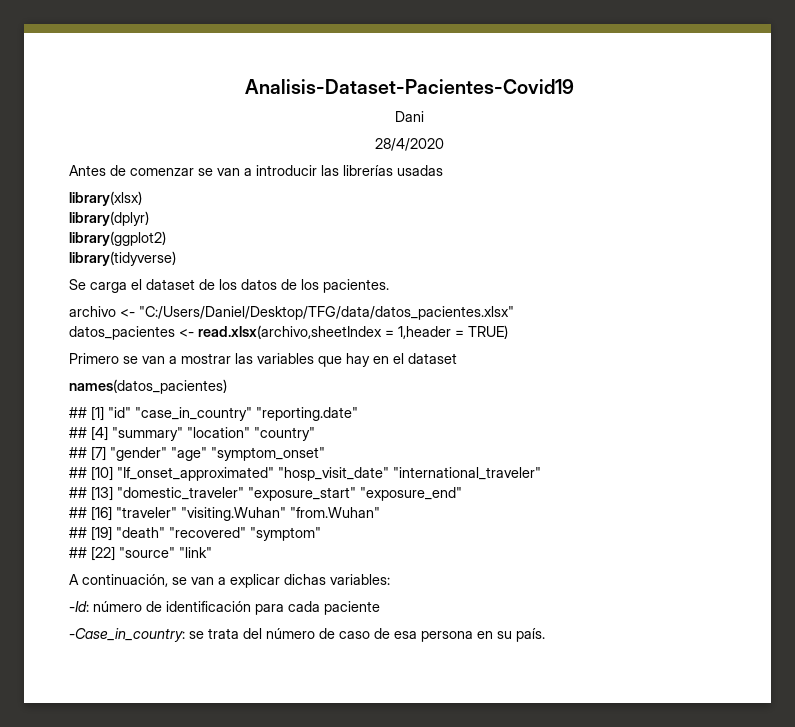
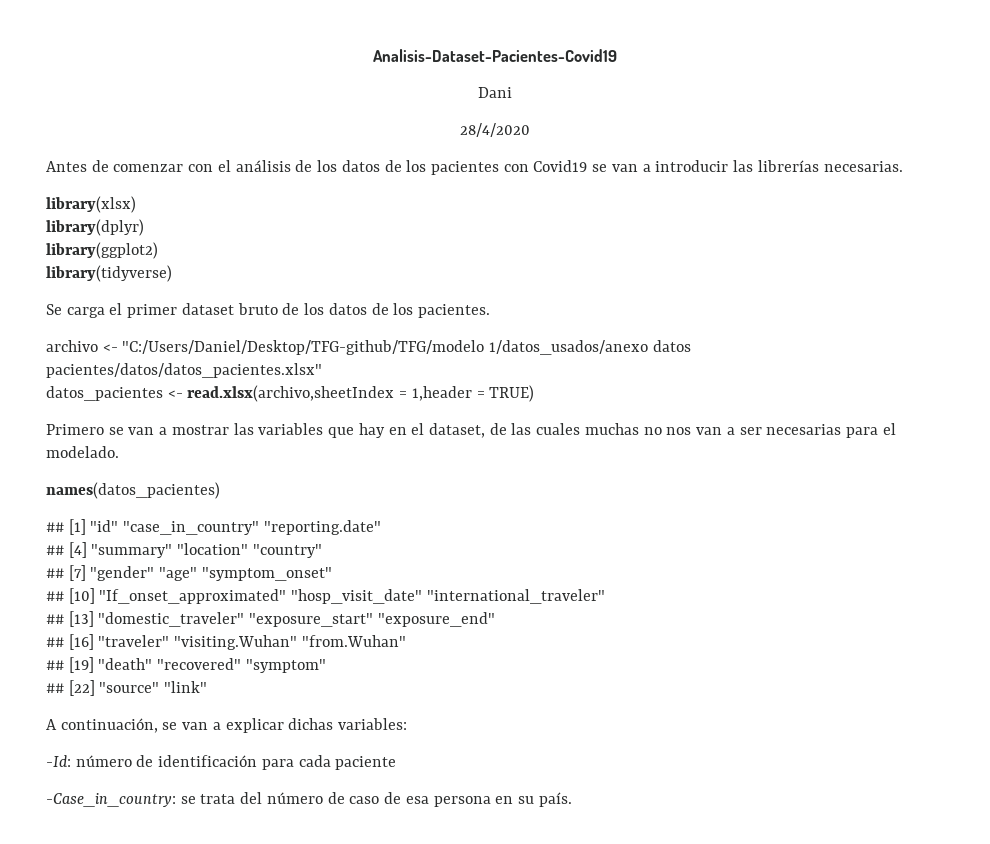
- Antes de comenzar se van a introducir las librerías usadas
+ Antes de comenzar con el análisis de los datos de los pacientes con Covid19 se van a introducir las librerías necesarias.
- Se carga el dataset de los datos de los pacientes.
+ Se carga el primer dataset bruto de los datos de los pacientes.
- archivo <- "C:/Users/Daniel/Desktop/TFG/data/datos_pacientes.xlsx"
+ archivo <- "C:/Users/Daniel/Desktop/TFG-github/TFG/modelo 1/datos_usados/anexo datos pacientes/datos/datos_pacientes.xlsx"
- Primero se van a mostrar las variables que hay en el dataset
+ Primero se van a mostrar las variables que hay en el dataset, de las cuales muchas no nos van a ser necesarias para el modelado.

